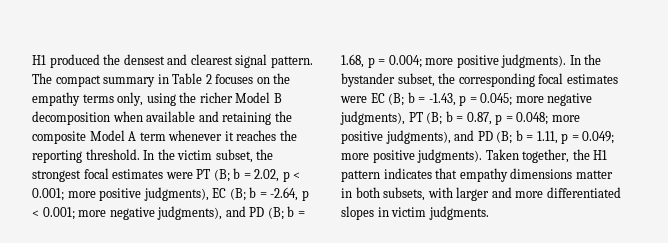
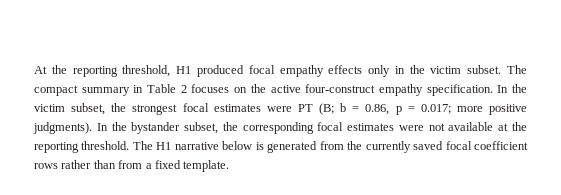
- H1 produced the densest and clearest signal pattern.
+ At the reporting threshold, H1 produced focal empathy effects only in the victim subset.
- The compact summary in Table 2 focuses on the empathy terms only, using the richer Model B decomposition when available and retaining the composite Model A term whenever it reaches the reporting threshold.
+ The compact summary in Table 2 focuses on the active four-construct empathy specification.
- In the victim subset, the strongest focal estimates were PT (B; b = 2.02, p < 0.001; more positive judgments), EC (B; b = -2.64, p < 0.001; more negative judgments), and PD (B; b = 1.68, p = 0.004; more positive judgments).
+ In the victim subset, the strongest focal estimates were PT (B; b = 0.86, p = 0.017; more positive judgments).
- In the bystander subset, the corresponding focal estimates were EC (B; b = -1.43, p = 0.045; more negative judgments), PT (B; b = 0.87, p = 0.048; more positive judgments), and PD (B; b = 1.11, p = 0.049; more positive judgments). Taken together, the H1 pattern indicates that empathy dimensions matter in both subsets, with larger and more differentiated slopes in victim judgments.
+ In the bystander subset, the corresponding focal estimates were not available at the reporting threshold. The H1 narrative below is generated from the currently saved focal coefficient rows rather than from a fixed template.

